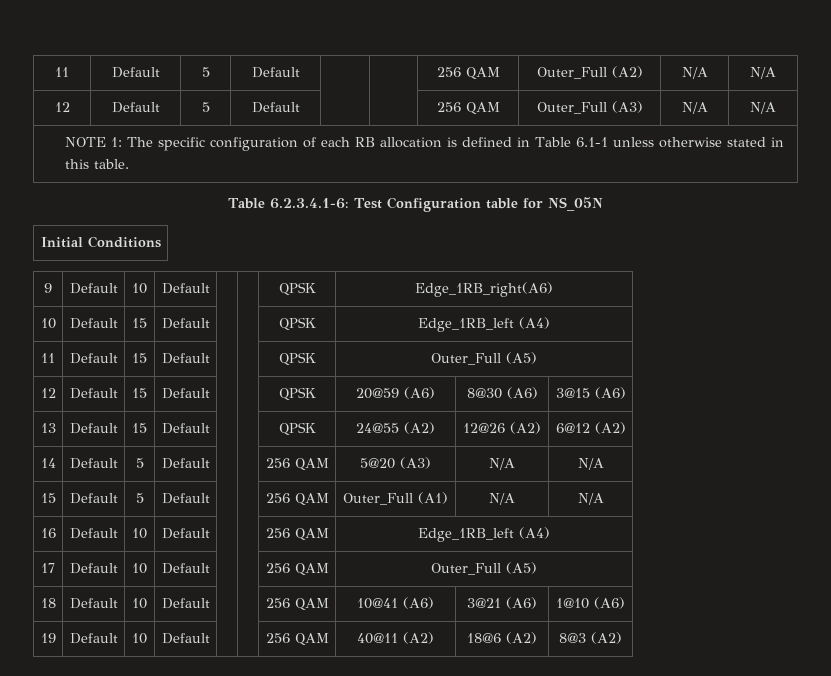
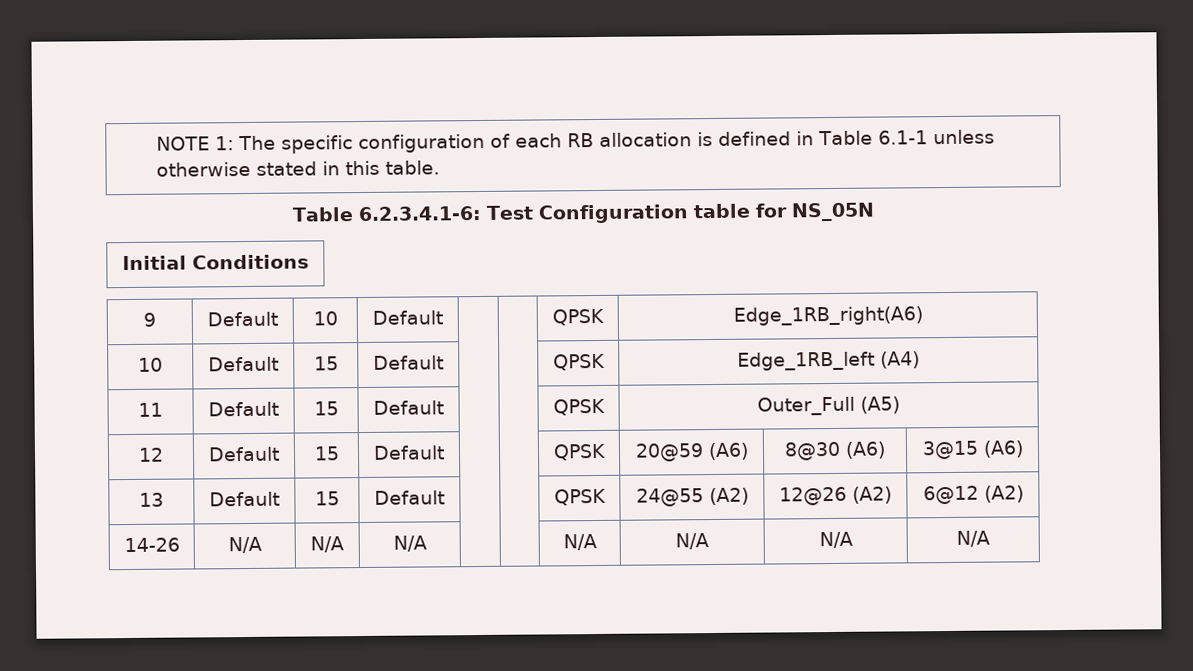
- 11 | Default | 5 | Default | | | 256 QAM | Outer_Full (A2) | N/A | N/A
- 12 | Default | 5 | Default | | | 256 QAM | Outer_Full (A3) | N/A | N/A
- 14 | Default | 5 | Default | | | 256 QAM | 5@20 (A3) | N/A | N/A
- 15 | Default | 5 | Default | | | 256 QAM | Outer_Full (A1) | N/A | N/A
- 16 | Default | 10 | Default | | | 256 QAM | Edge_1RB_left (A4)
- 17 | Default | 10 | Default | | | 256 QAM | Outer_Full (A5)
- 18 | Default | 10 | Default | | | 256 QAM | 10@41 (A6) | 3@21 (A6) | 1@10 (A6)
- 19 | Default | 10 | Default | | | 256 QAM | 40@11 (A2) | 18@6 (A2) | 8@3 (A2)
+ 14-26 | N/A | N/A | N/A | | | N/A | N/A | N/A | N/A

